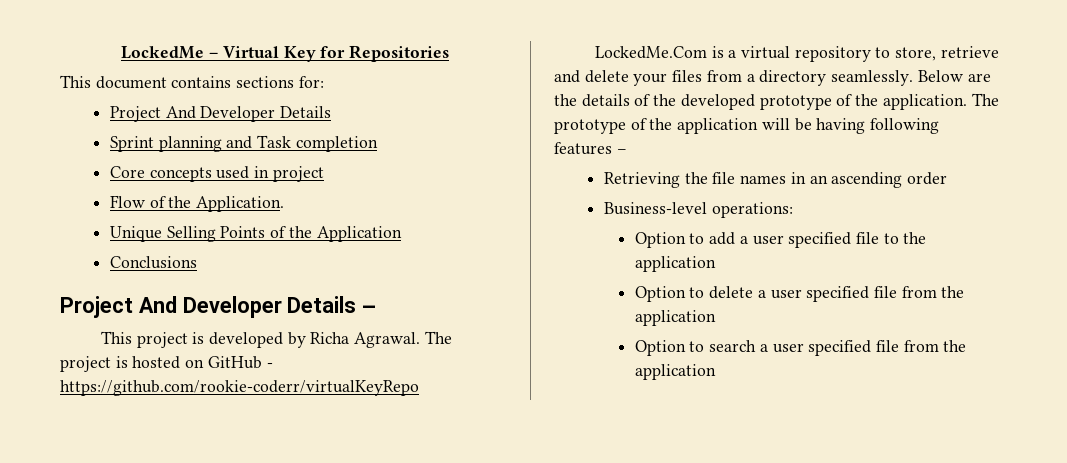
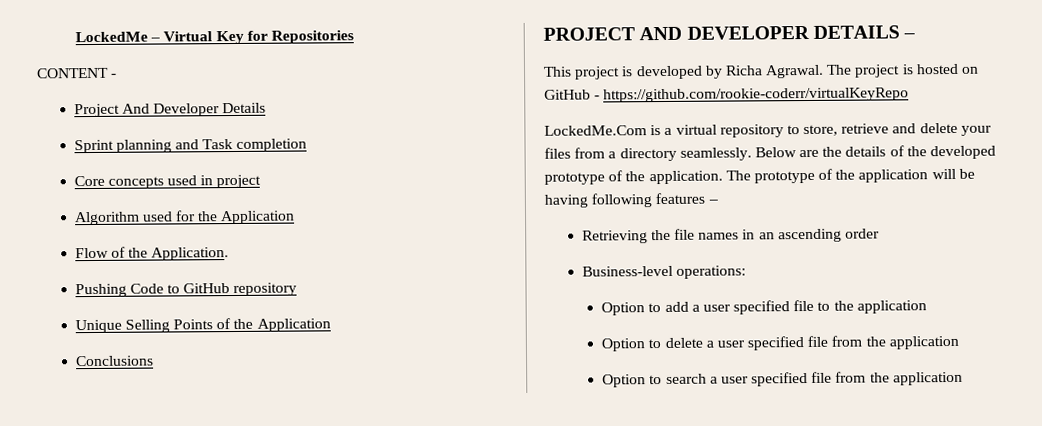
- This document contains sections for:
+ CONTENT -
+ Algorithm used for the Application
+ Pushing Code to GitHub repository
- Project And Developer Details –
+ PROJECT AND DEVELOPER DETAILS –

